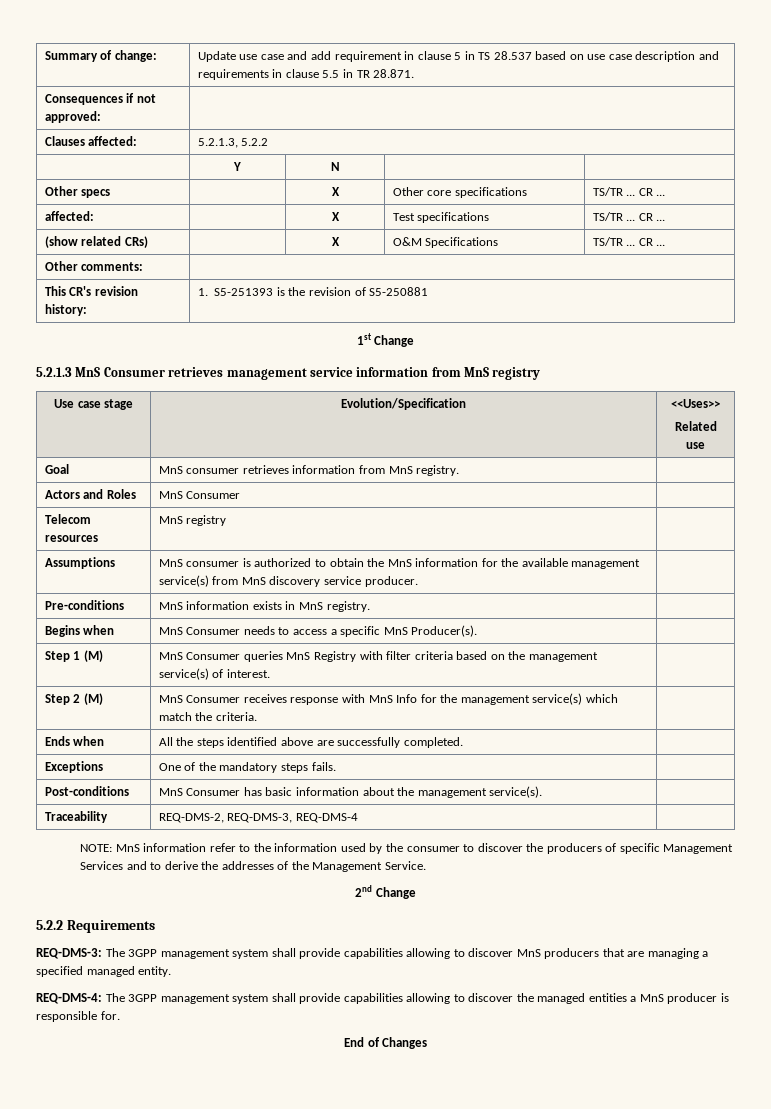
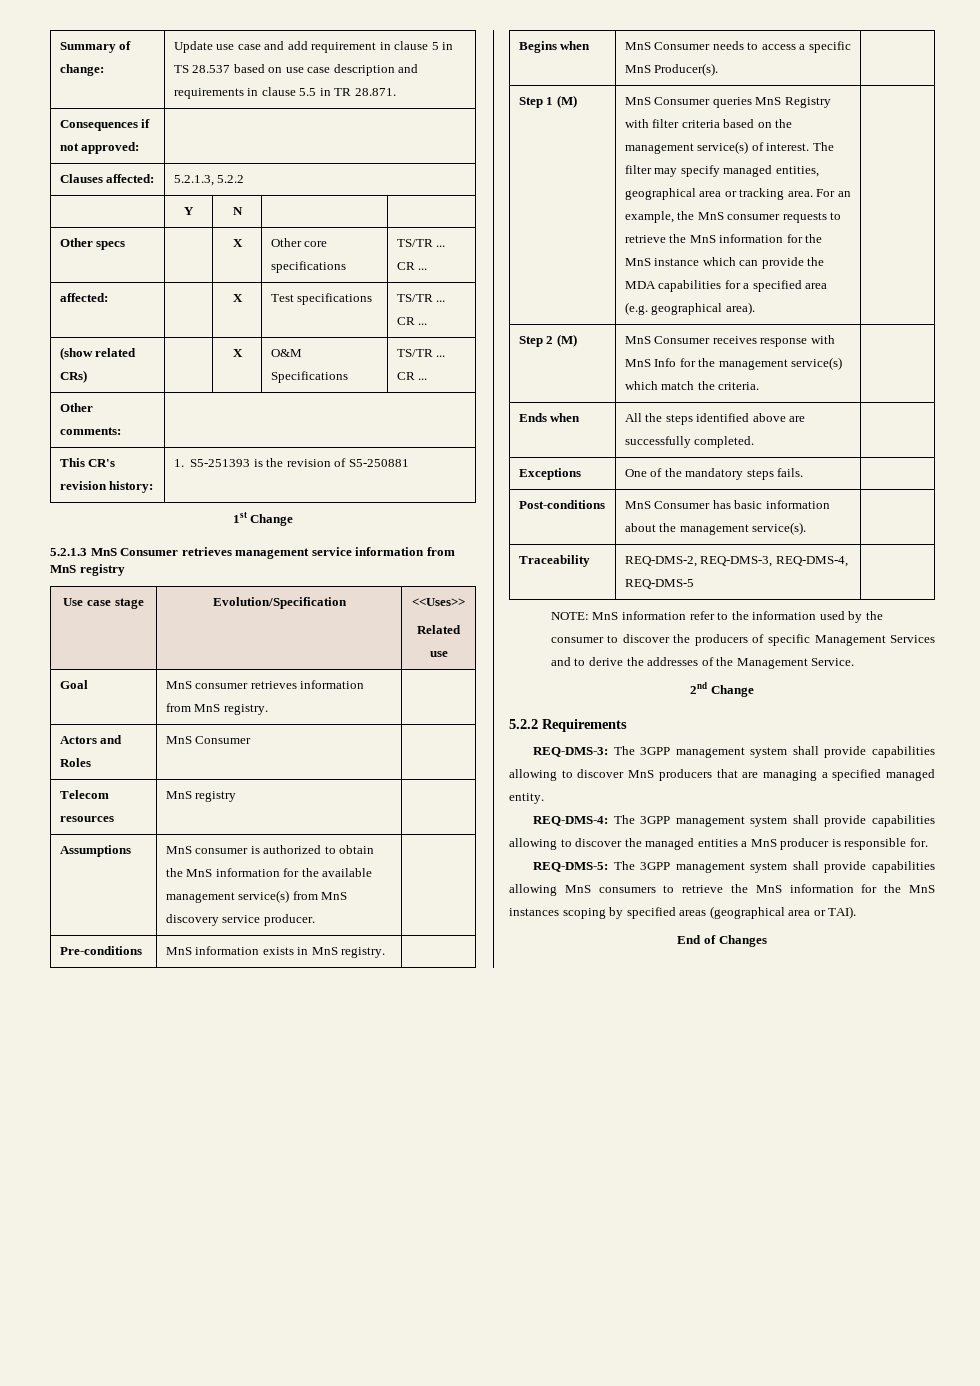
+ The filter may specify managed entities, geographical area or tracking area. For an example, the MnS consumer requests to retrieve the MnS information for the MnS instance which can provide the MDA capabilities for a specified area (e.g. geographical area).
- Traceability | REQ-DMS-2, REQ-DMS-3, REQ-DMS-4 |
+ Traceability | REQ-DMS-2, REQ-DMS-3, REQ-DMS-4, REQ-DMS-5 |
+ REQ-DMS-5: The 3GPP management system shall provide capabilities allowing MnS consumers to retrieve the MnS information for the MnS instances scoping by specified areas (geographical area or TAI).

